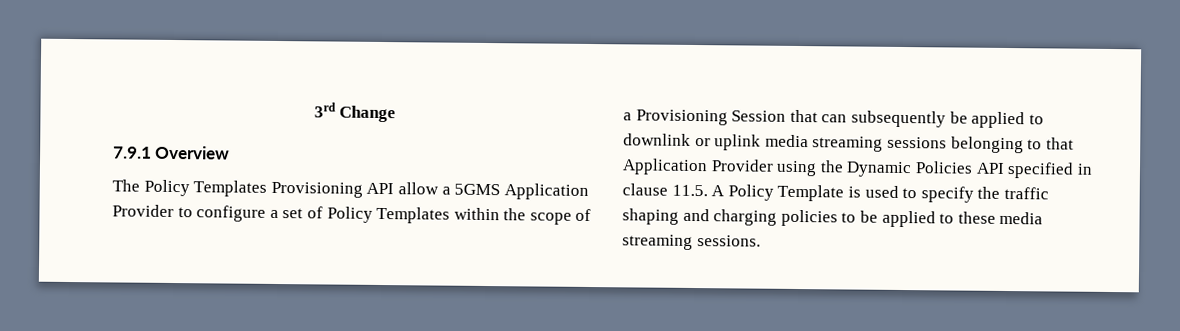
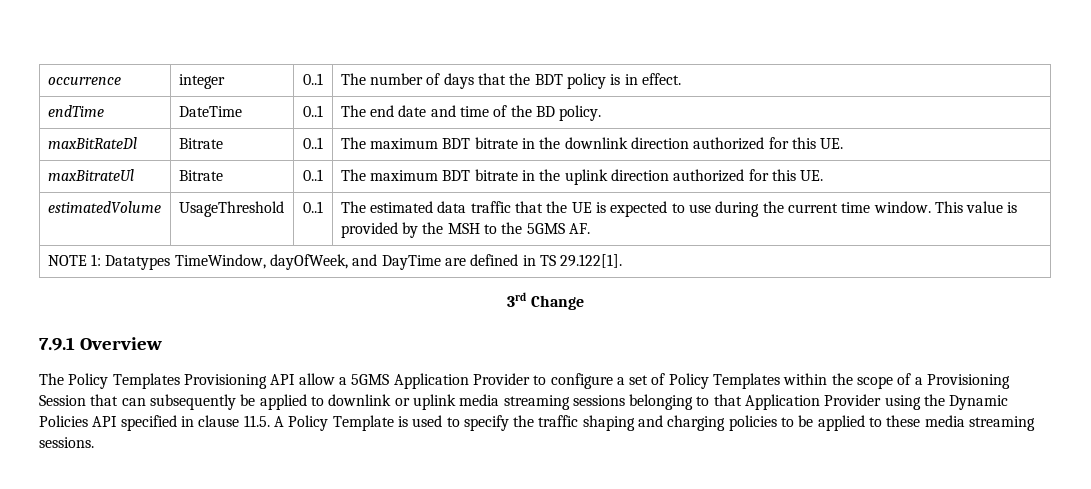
+ occurrence | integer | 0..1 | The number of days that the BDT policy is in effect.
+ endTime | DateTime | 0..1 | The end date and time of the BD policy.
+ maxBitRateDl | Bitrate | 0..1 | The maximum BDT bitrate in the downlink direction authorized for this UE.
+ maxBitrateUl | Bitrate | 0..1 | The maximum BDT bitrate in the uplink direction authorized for this UE.
+ estimatedVolume | UsageThreshold | 0..1 | The estimated data traffic that the UE is expected to use during the current time window. This value is provided by the MSH to the 5GMS AF.
+ NOTE 1: Datatypes TimeWindow, dayOfWeek, and DayTime are defined in TS 29.122[1].

